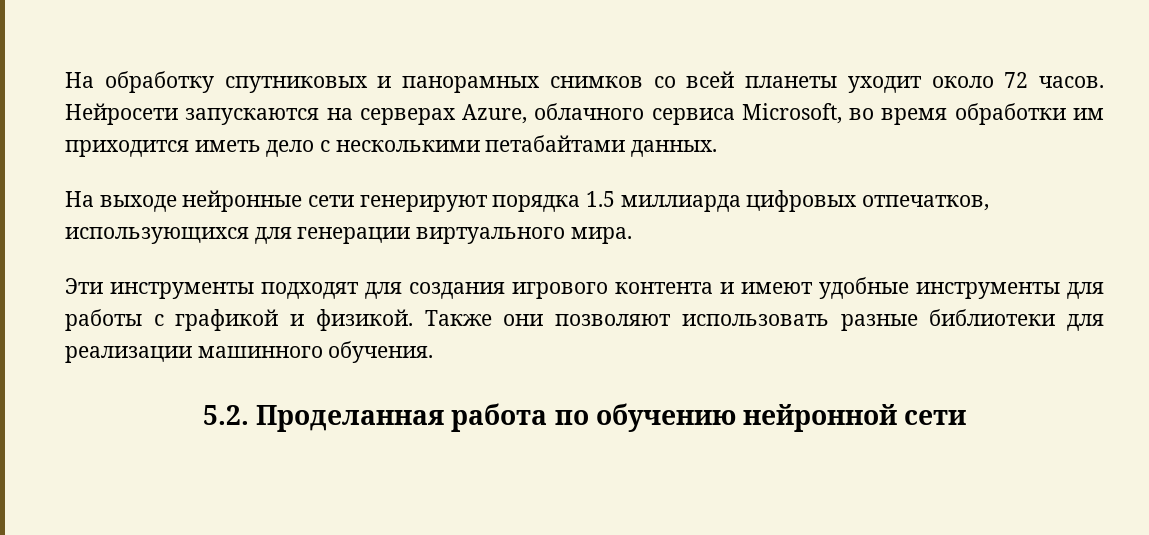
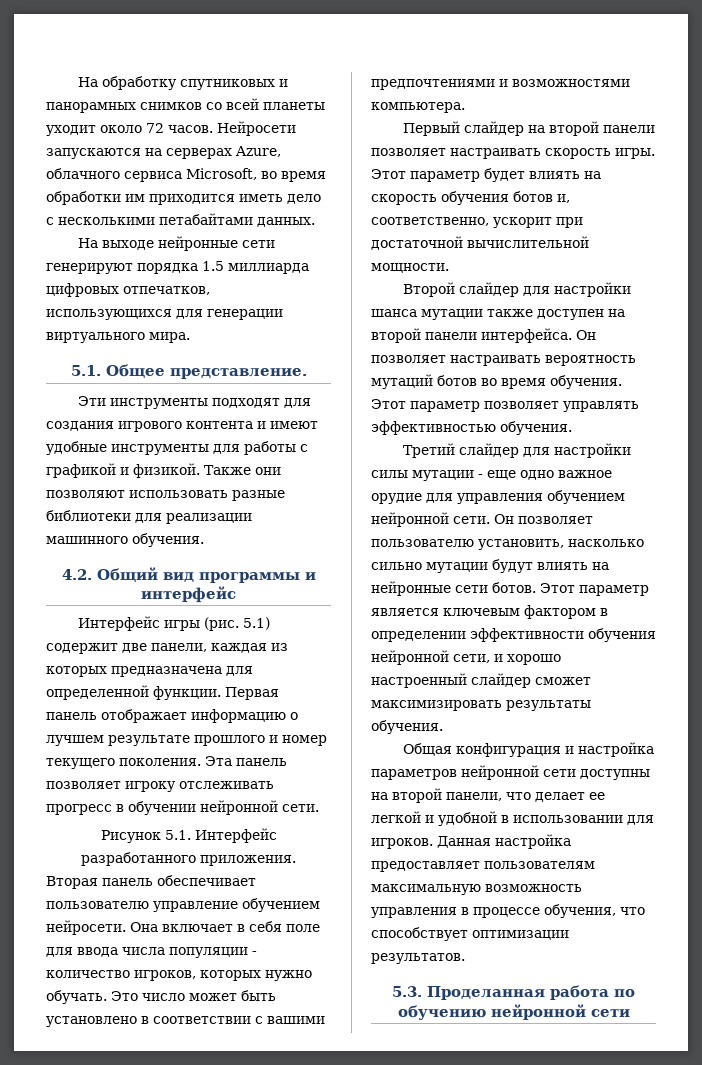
+ 5.1. Общее представление.
- 5.2. Проделанная работа по обучению нейронной сети
+ 4.2. Общий вид программы и интерфейс
+ Интерфейс игры (рис. 5.1) содержит две панели, каждая из которых предназначена для определенной функции. Первая панель отображает информацию о лучшем результате прошлого и номер текущего поколения. Эта панель позволяет игроку отслеживать прогресс в обучении нейронной сети.
+ Рисунок 5.1. Интерфейс разработанного приложения.
+ Вторая панель обеспечивает пользователю управление обучением нейросети. Она включает в себя поле для ввода числа популяции - количество игроков, которых нужно обучать. Это число может быть установлено в соответствии с вашими предпочтениями и возможностями компьютера.
+ Первый слайдер на второй панели позволяет настраивать скорость игры. Этот параметр будет влиять на скорость обучения ботов и, соответственно, ускорит при достаточной вычислительной мощности.
+ Второй слайдер для настройки шанса мутации также доступен на второй панели интерфейса. Он позволяет настраивать вероятность мутаций ботов во время обучения. Этот параметр позволяет управлять эффективностью обучения.
+ Третий слайдер для настройки силы мутации - еще одно важное орудие для управления обучением нейронной сети. Он позволяет пользователю установить, насколько сильно мутации будут влиять на нейронные сети ботов. Этот параметр является ключевым фактором в определении эффективности обучения нейронной сети, и хорошо настроенный слайдер сможет максимизировать результаты обучения.
+ Общая конфигурация и настройка параметров нейронной сети доступны на второй панели, что делает ее легкой и удобной в использовании для игроков. Данная настройка предоставляет пользователям максимальную возможность управления в процессе обучения, что способствует оптимизации результатов.
+ 5.3. Проделанная работа по обучению нейронной сети

